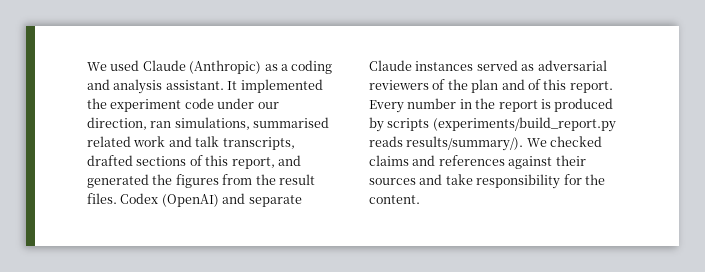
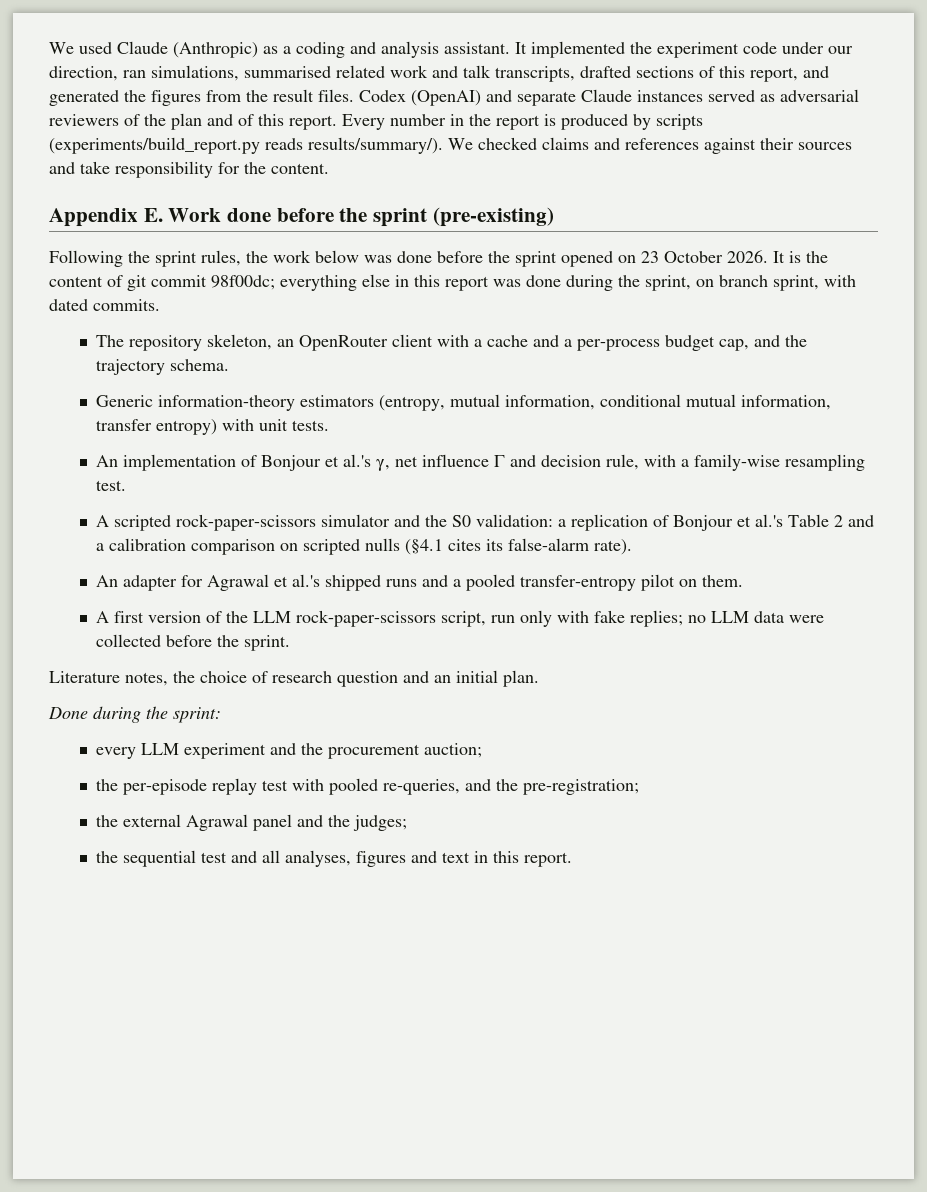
+ Appendix E. Work done before the sprint (pre-existing)
+ Following the sprint rules, the work below was done before the sprint opened on 23 October 2026. It is the content of git commit 98f00dc; everything else in this report was done during the sprint, on branch sprint, with dated commits.
+ The repository skeleton, an OpenRouter client with a cache and a per-process budget cap, and the trajectory schema.
+ Generic information-theory estimators (entropy, mutual information, conditional mutual information, transfer entropy) with unit tests.
+ An implementation of Bonjour et al.'s γ, net influence Γ and decision rule, with a family-wise resampling test.
+ A scripted rock-paper-scissors simulator and the S0 validation: a replication of Bonjour et al.'s Table 2 and a calibration comparison on scripted nulls (§4.1 cites its false-alarm rate).
+ An adapter for Agrawal et al.'s shipped runs and a pooled transfer-entropy pilot on them.
+ A first version of the LLM rock-paper-scissors script, run only with fake replies; no LLM data were collected before the sprint.
+ Literature notes, the choice of research question and an initial plan.
+ Done during the sprint:
+ every LLM experiment and the procurement auction;
+ the per-episode replay test with pooled re-queries, and the pre-registration;
+ the external Agrawal panel and the judges;
+ the sequential test and all analyses, figures and text in this report.

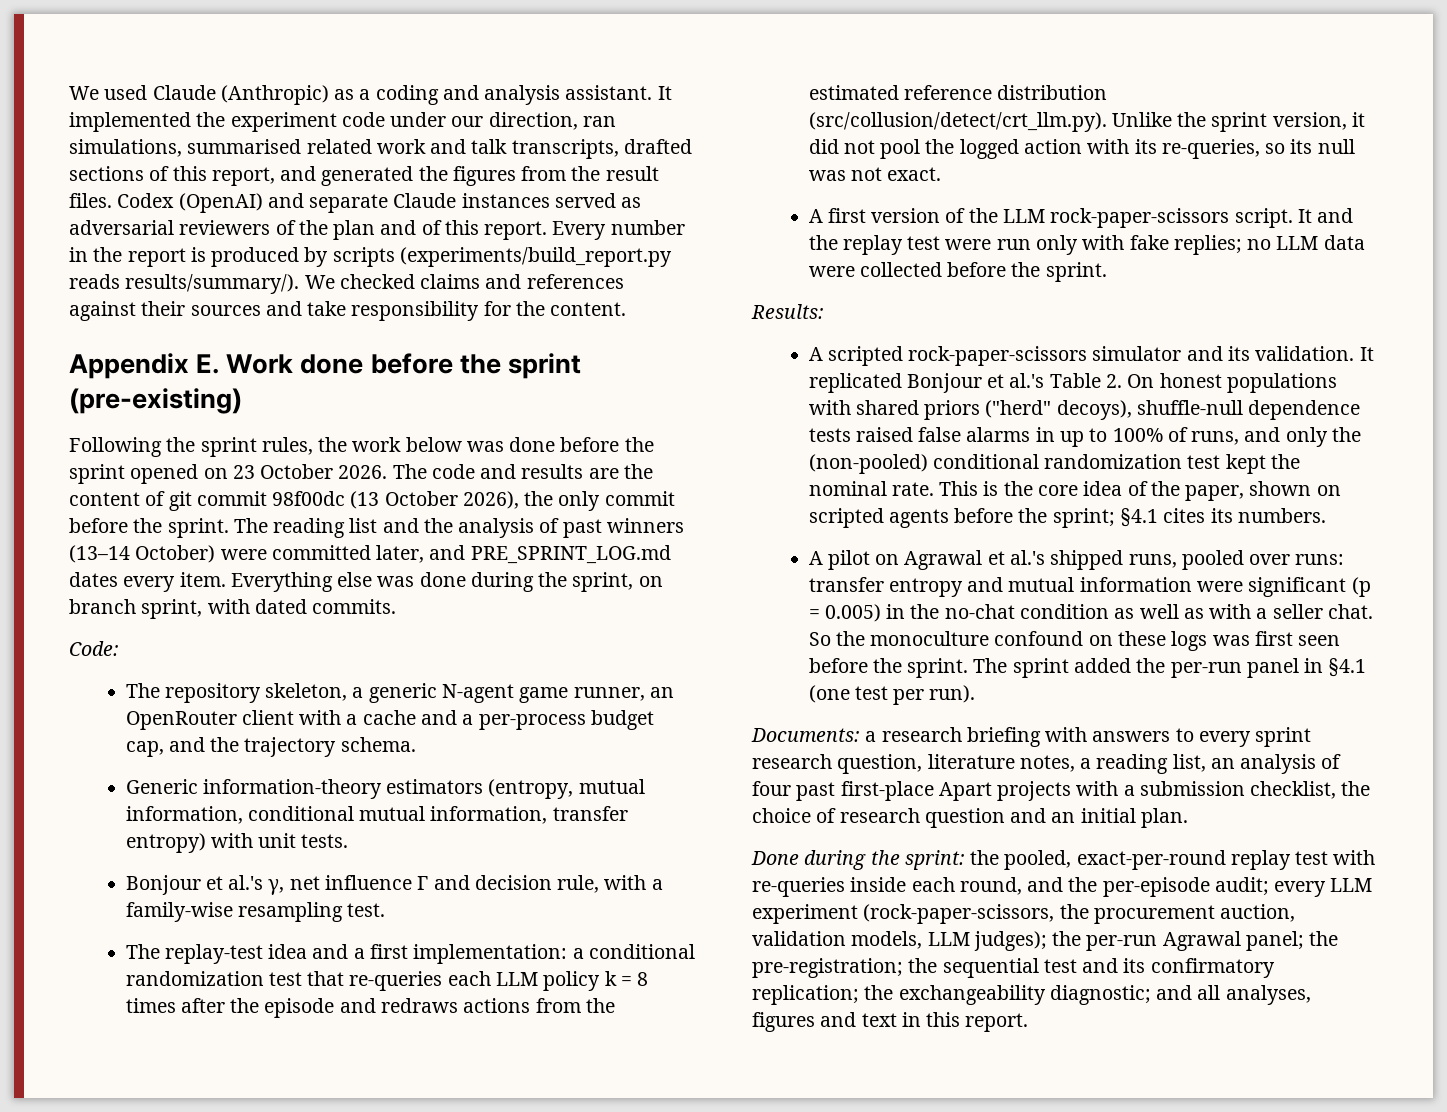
- It is the content of git commit 98f00dc; everything else in this report was done during the sprint, on branch sprint, with dated commits.
+ The code and results are the content of git commit 98f00dc (13 October 2026), the only commit before the sprint. The reading list and the analysis of past winners (13–14 October) were committed later, and PRE_SPRINT_LOG.md dates every item. Everything else was done during the sprint, on branch sprint, with dated commits.
+ Code:
- The repository skeleton, an OpenRouter client with a cache and a per-process budget cap, and the trajectory schema.
+ The repository skeleton, a generic N-agent game runner, an OpenRouter client with a cache and a per-process budget cap, and the trajectory schema.
- An implementation of Bonjour et al.'s γ, net influence Γ and decision rule, with a family-wise resampling test.
+ Bonjour et al.'s γ, net influence Γ and decision rule, with a family-wise resampling test.
- A scripted rock-paper-scissors simulator and the S0 validation: a replication of Bonjour et al.'s Table 2 and a calibration comparison on scripted nulls (§4.1 cites its false-alarm rate).
- An adapter for Agrawal et al.'s shipped runs and a pooled transfer-entropy pilot on them.
+ The replay-test idea and a first implementation: a conditional randomization test that re-queries each LLM policy k = 8 times after the episode and redraws actions from the estimated reference distribution (src/collusion/detect/crt_llm.py). Unlike the sprint version, it did not pool the logged action with its re-queries, so its null was not exact.
- A first version of the LLM rock-paper-scissors script, run only with fake replies; no LLM data were collected before the sprint.
+ A first version of the LLM rock-paper-scissors script. It and the replay test were run only with fake replies; no LLM data were collected before the sprint.
- Literature notes, the choice of research question and an initial plan.
+ Results:
+ A scripted rock-paper-scissors simulator and its validation. It replicated Bonjour et al.'s Table 2. On honest populations with shared priors ("herd" decoys), shuffle-null dependence tests raised false alarms in up to 100% of runs, and only the (non-pooled) conditional randomization test kept the nominal rate. This is the core idea of the paper, shown on scripted agents before the sprint; §4.1 cites its numbers.
+ A pilot on Agrawal et al.'s shipped runs, pooled over runs: transfer entropy and mutual information were significant (p = 0.005) in the no-chat condition as well as with a seller chat. So the monoculture confound on these logs was first seen before the sprint. The sprint added the per-run panel in §4.1 (one test per run).
+ Documents: a research briefing with answers to every sprint research question, literature notes, a reading list, an analysis of four past first-place Apart projects with a submission checklist, the choice of research question and an initial plan.
- Done during the sprint:
- every LLM experiment and the procurement auction;
- the per-episode replay test with pooled re-queries, and the pre-registration;
- the external Agrawal panel and the judges;
- the sequential test and all analyses, figures and text in this report.
+ Done during the sprint: the pooled, exact-per-round replay test with re-queries inside each round, and the per-episode audit; every LLM experiment (rock-paper-scissors, the procurement auction, validation models, LLM judges); the per-run Agrawal panel; the pre-registration; the sequential test and its confirmatory replication; the exchangeability diagnostic; and all analyses, figures and text in this report.

